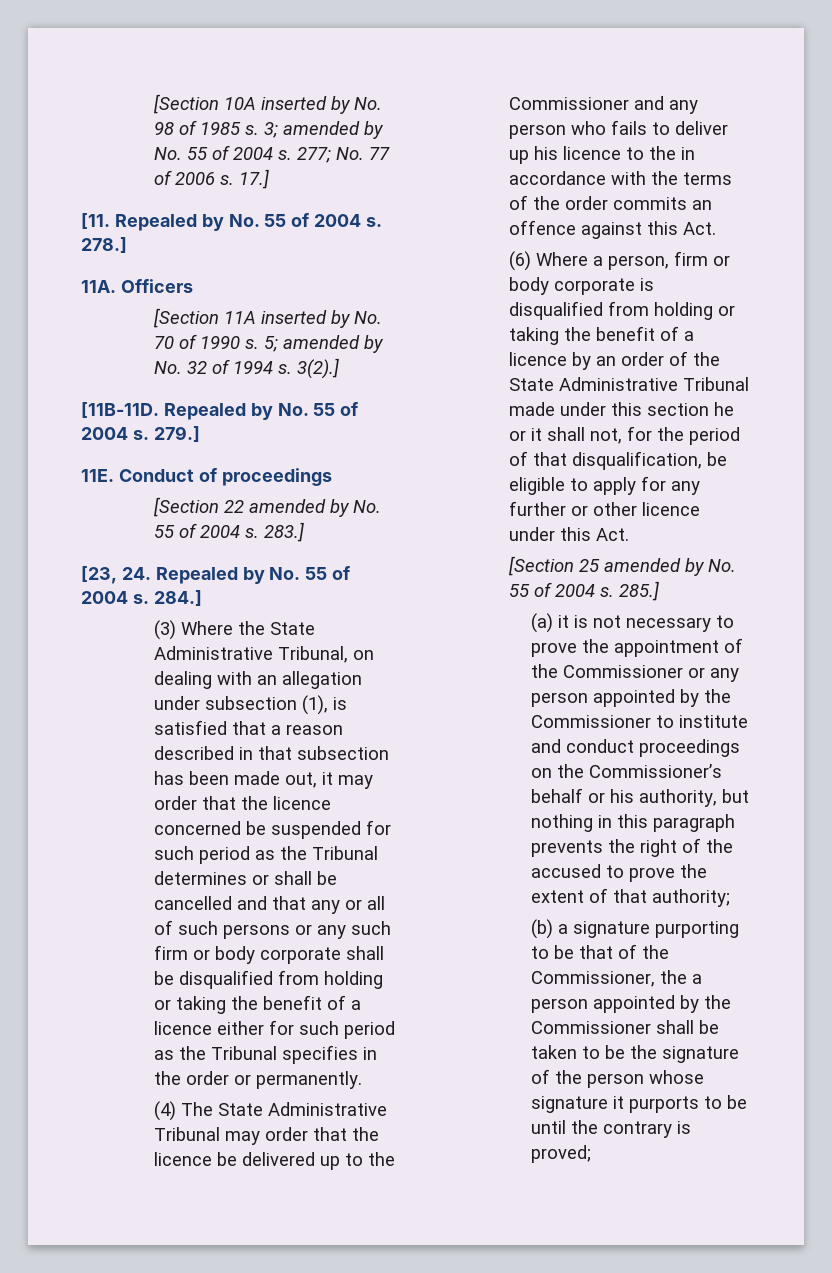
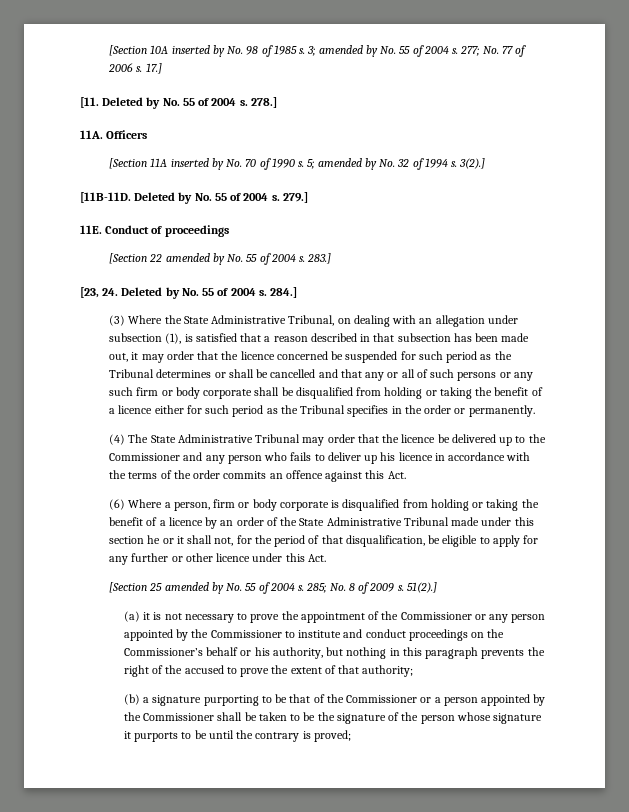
- [11. Repealed by No. 55 of 2004 s.
+ [11. Deleted by No. 55 of 2004 s.
- [11B-11D. Repealed by No. 55 of 2004 s.
+ [11B-11D. Deleted by No. 55 of 2004 s.
- [23, 24. Repealed by No. 55 of 2004 s.
+ [23, 24. Deleted by No. 55 of 2004 s.
- (4) The State Administrative Tribunal may order that the licence be delivered up to the Commissioner and any person who fails to deliver up his licence to the in accordance with the terms of the order commits an offence against this Act.
+ (4) The State Administrative Tribunal may order that the licence be delivered up to the Commissioner and any person who fails to deliver up his licence in accordance with the terms of the order commits an offence against this Act.
- 285.]
+ 285; No. 8 of 2009 s. 51(2).]
- (b) a signature purporting to be that of the Commissioner, the a person appointed by the Commissioner shall be taken to be the signature of the person whose signature it purports to be until the contrary is proved;
+ (b) a signature purporting to be that of the Commissioner or a person appointed by the Commissioner shall be taken to be the signature of the person whose signature it purports to be until the contrary is proved;

